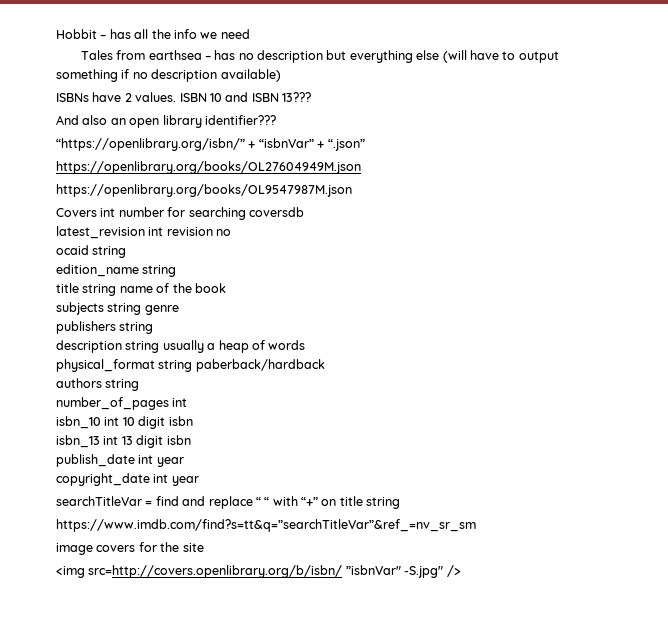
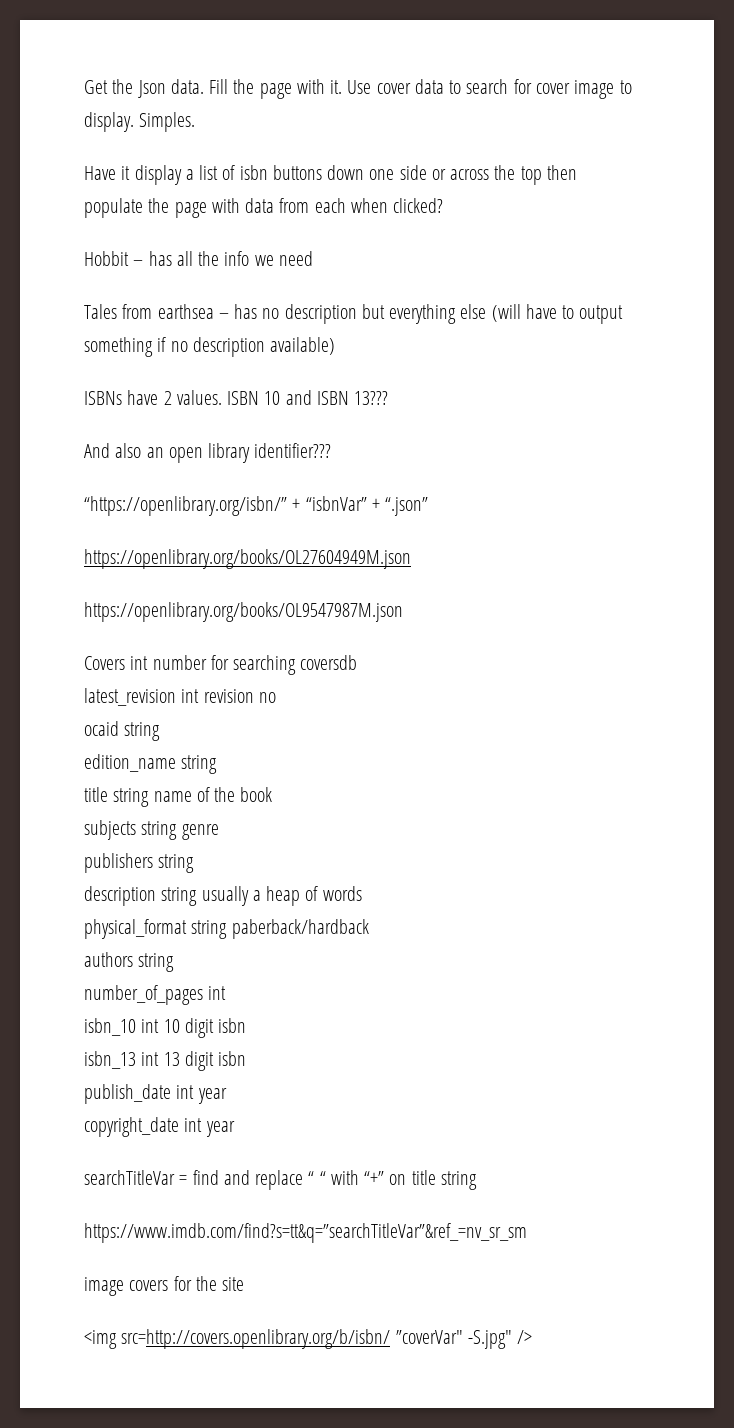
+ Get the Json data. Fill the page with it. Use cover data to search for cover image to display. Simples.
+ Have it display a list of isbn buttons down one side or across the top then populate the page with data from each when clicked?
- <img src=http://covers.openlibrary.org/b/isbn/ ”isbnVar" -S.jpg" />
+ <img src=http://covers.openlibrary.org/b/isbn/ ”coverVar" -S.jpg" />

